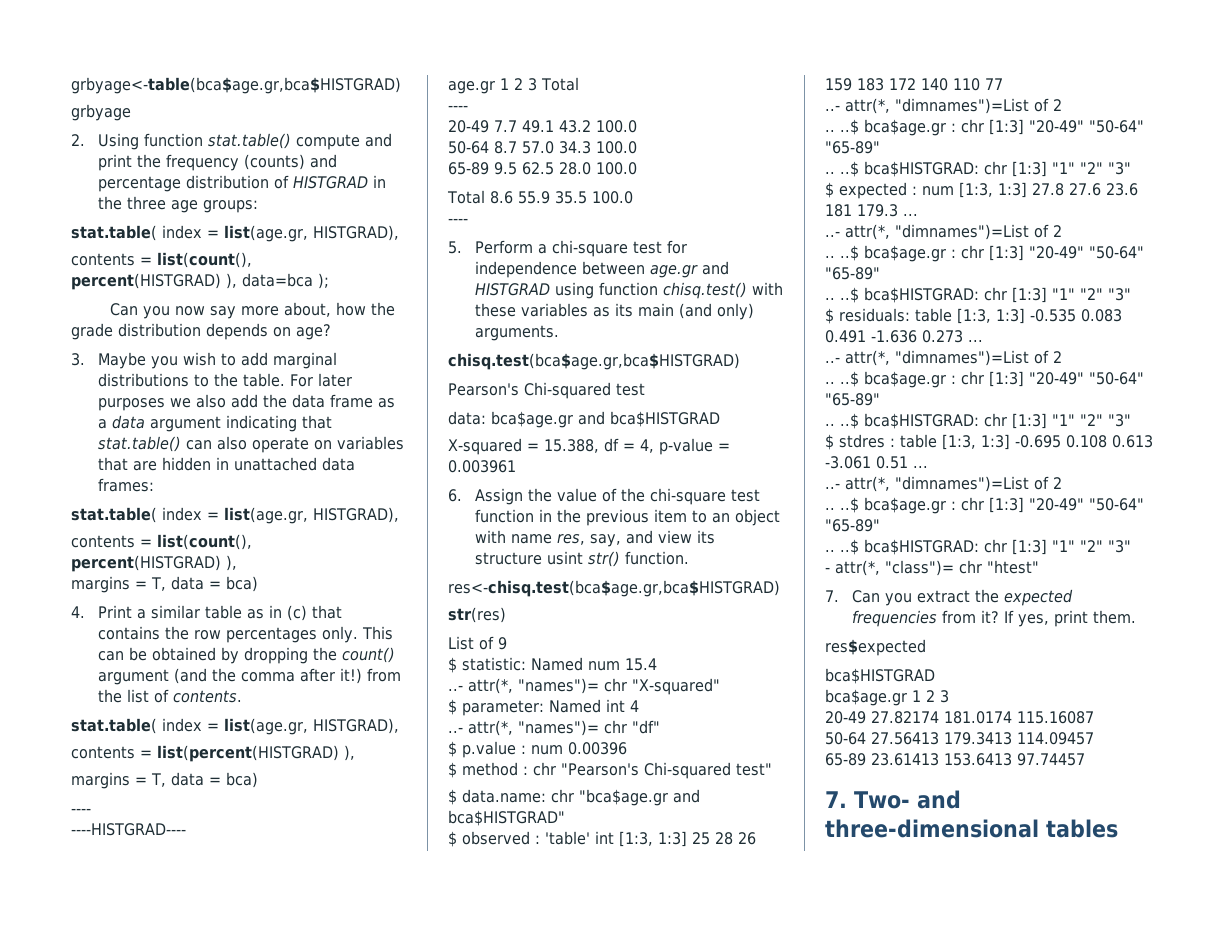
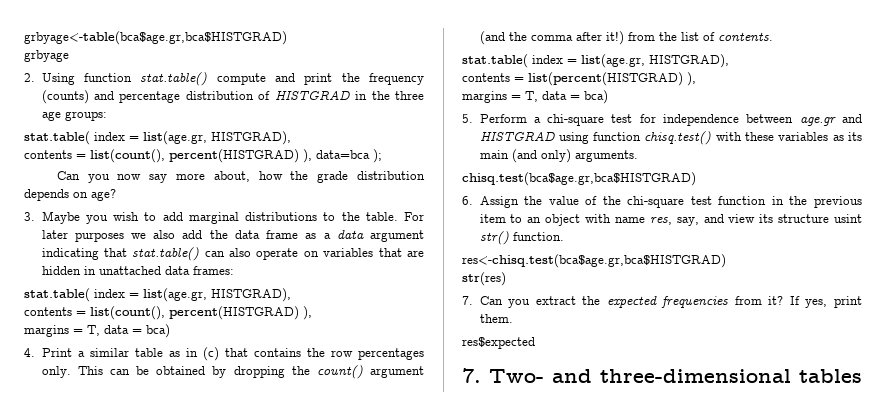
  contents = list(percent(HISTGRAD) ),
  margins = T, data = bca)
- ----
- ----HISTGRAD----
- age.gr 1 2 3 Total
- ----
- 20-49 7.7 49.1 43.2 100.0
- 50-64 8.7 57.0 34.3 100.0
- 65-89 9.5 62.5 28.0 100.0
- Total 8.6 55.9 35.5 100.0
- ----
- Pearson's Chi-squared test
- data: bca$age.gr and bca$HISTGRAD
- X-squared = 15.388, df = 4, p-value = 0.003961
- List of 9
- $ statistic: Named num 15.4
- ..- attr(*, "names")= chr "X-squared"
- $ parameter: Named int 4
- ..- attr(*, "names")= chr "df"
- $ p.value : num 0.00396
- $ method : chr "Pearson's Chi-squared test"
- $ data.name: chr "bca$age.gr and bca$HISTGRAD"
- $ observed : 'table' int [1:3, 1:3] 25 28 26 159 183 172 140 110 77
- ..- attr(*, "dimnames")=List of 2
- .. ..$ bca$age.gr : chr [1:3] "20-49" "50-64" "65-89"
- .. ..$ bca$HISTGRAD: chr [1:3] "1" "2" "3"
- $ expected : num [1:3, 1:3] 27.8 27.6 23.6 181 179.3 ...
- ..- attr(*, "dimnames")=List of 2
- .. ..$ bca$age.gr : chr [1:3] "20-49" "50-64" "65-89"
- .. ..$ bca$HISTGRAD: chr [1:3] "1" "2" "3"
- $ residuals: table [1:3, 1:3] -0.535 0.083 0.491 -1.636 0.273 ...
- ..- attr(*, "dimnames")=List of 2
- .. ..$ bca$age.gr : chr [1:3] "20-49" "50-64" "65-89"
- .. ..$ bca$HISTGRAD: chr [1:3] "1" "2" "3"
- $ stdres : table [1:3, 1:3] -0.695 0.108 0.613 -3.061 0.51 ...
- ..- attr(*, "dimnames")=List of 2
- .. ..$ bca$age.gr : chr [1:3] "20-49" "50-64" "65-89"
- .. ..$ bca$HISTGRAD: chr [1:3] "1" "2" "3"
- - attr(*, "class")= chr "htest"
  res$expected
- bca$HISTGRAD
- bca$age.gr 1 2 3
- 20-49 27.82174 181.0174 115.16087
- 50-64 27.56413 179.3413 114.09457
- 65-89 23.61413 153.6413 97.74457

